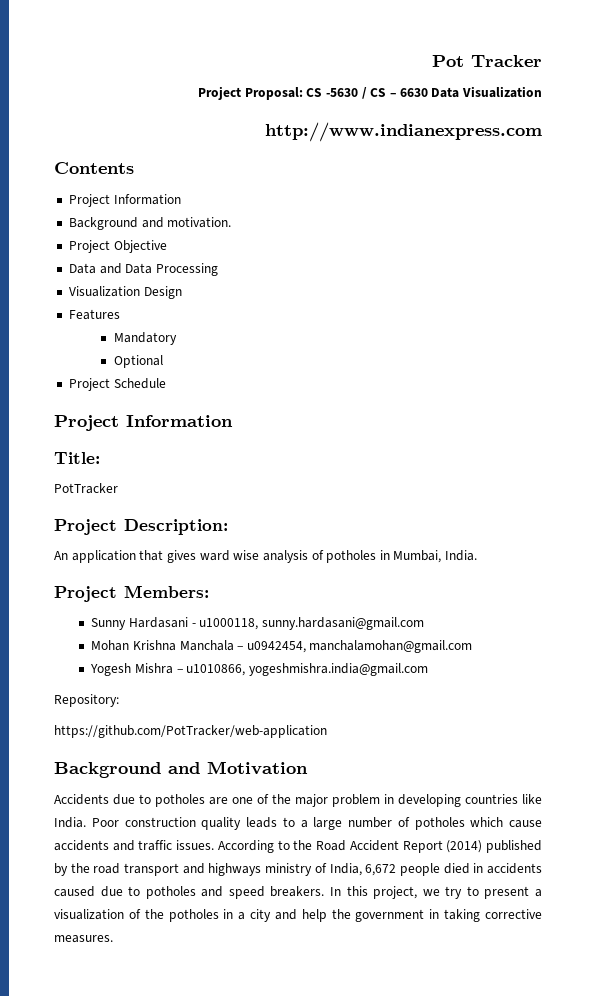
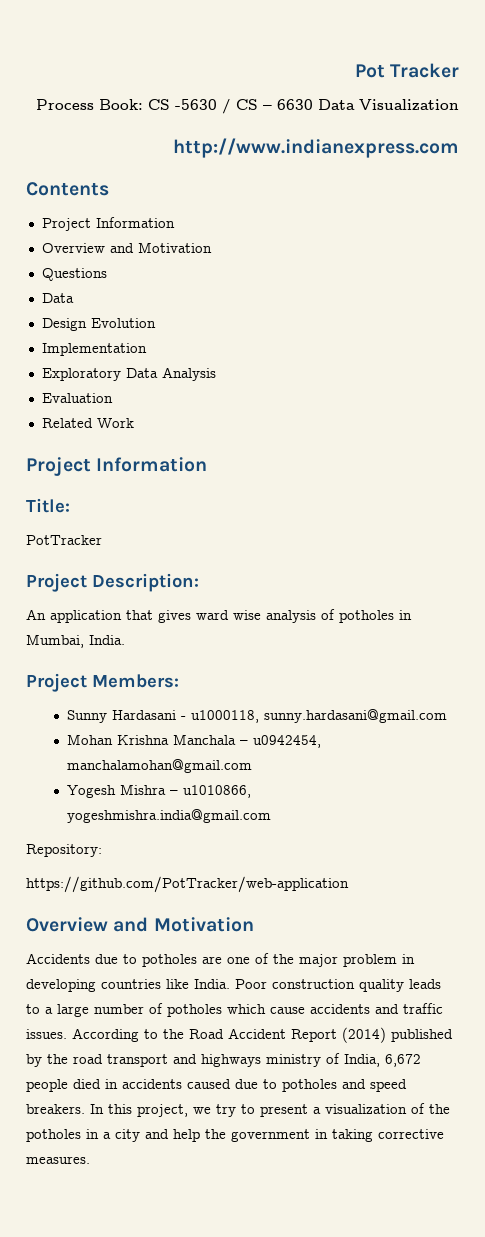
- Project Proposal: CS -5630 / CS – 6630 Data Visualization
+ Process Book: CS -5630 / CS – 6630 Data Visualization
  Contents
  Project Information
- Background and motivation.
- Project Objective
- Data and Data Processing
- Visualization Design
- Features
- Mandatory
- Optional
- Project Schedule
+ Overview and Motivation
+ Questions
+ Data
+ Design Evolution
+ Implementation
+ Exploratory Data Analysis
+ Evaluation
+ Related Work
  https://github.com/PotTracker/web-application
- Background and Motivation
+ Overview and Motivation

